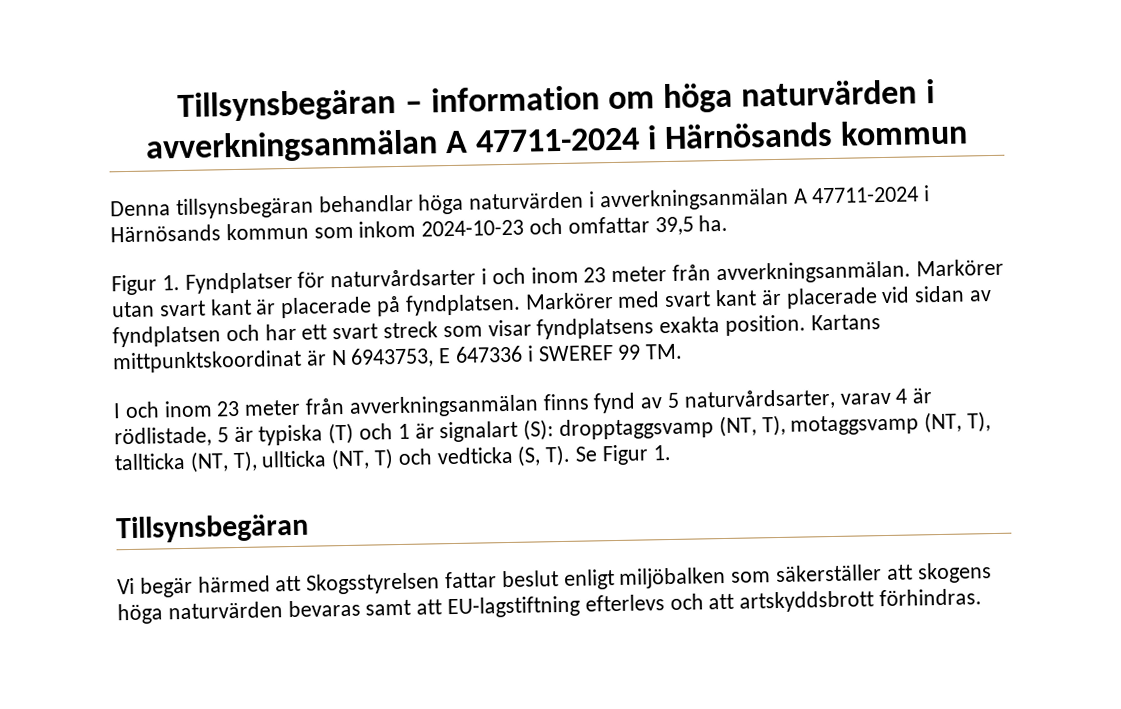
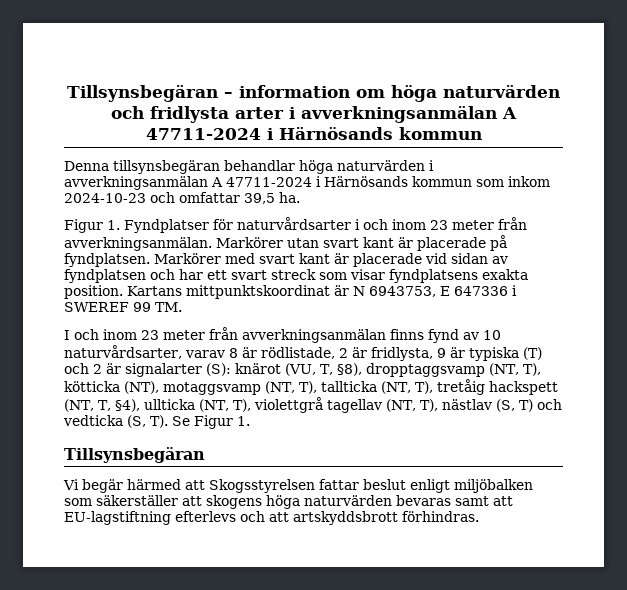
- Tillsynsbegäran – information om höga naturvärden i avverkningsanmälan A 47711-2024 i Härnösands kommun
+ Tillsynsbegäran – information om höga naturvärden och fridlysta arter i avverkningsanmälan A 47711-2024 i Härnösands kommun
- I och inom 23 meter från avverkningsanmälan finns fynd av 5 naturvårdsarter, varav 4 är rödlistade, 5 är typiska (T) och 1 är signalart (S): dropptaggsvamp (NT, T), motaggsvamp (NT, T), tallticka (NT, T), ullticka (NT, T) och vedticka (S, T). Se Figur 1.
+ I och inom 23 meter från avverkningsanmälan finns fynd av 10 naturvårdsarter, varav 8 är rödlistade, 2 är fridlysta, 9 är typiska (T) och 2 är signalarter (S): knärot (VU, T, §8), dropptaggsvamp (NT, T), kötticka (NT), motaggsvamp (NT, T), tallticka (NT, T), tretåig hackspett (NT, T, §4), ullticka (NT, T), violettgrå tagellav (NT, T), nästlav (S, T) och vedticka (S, T). Se Figur 1.

